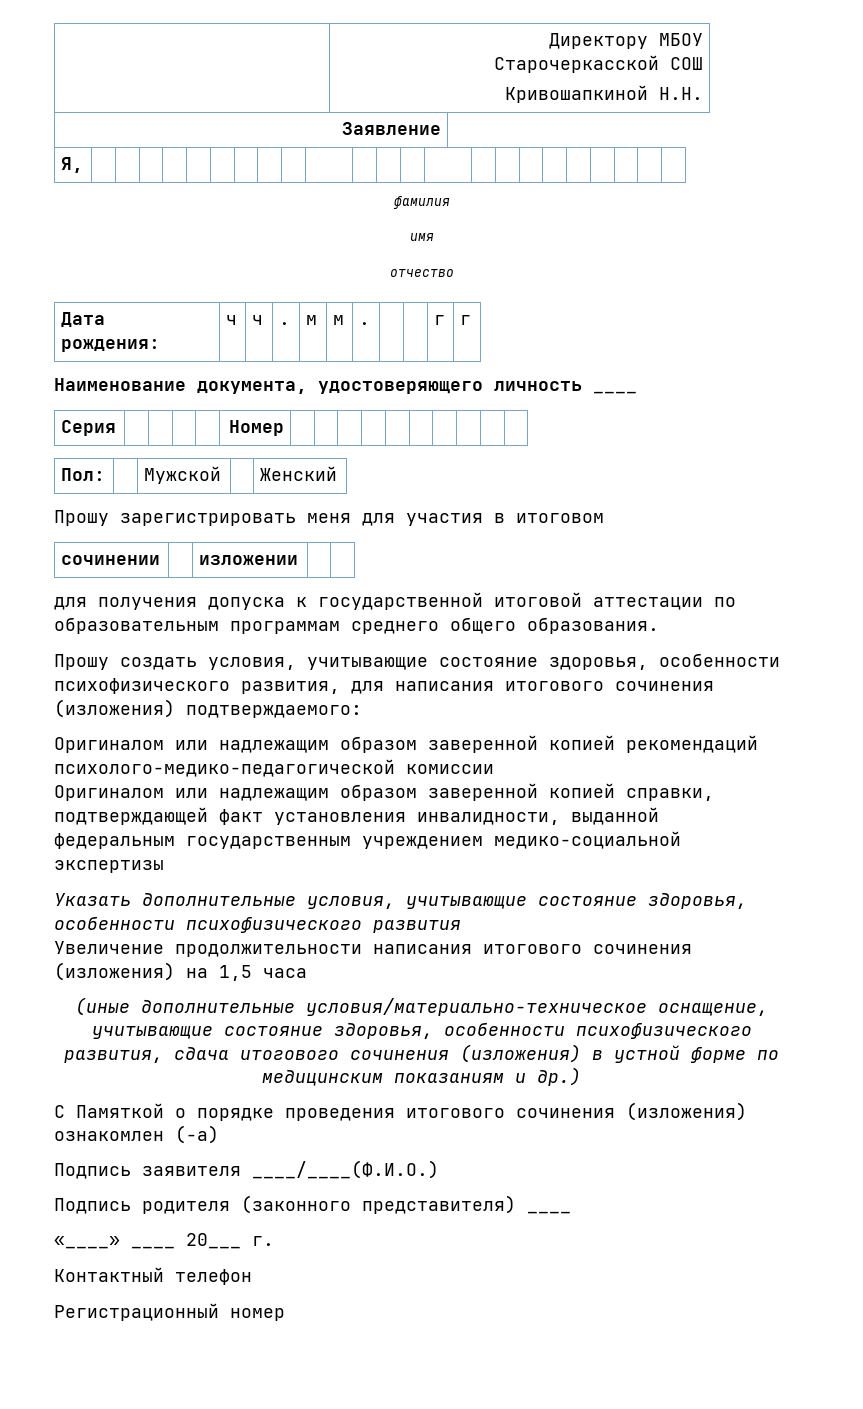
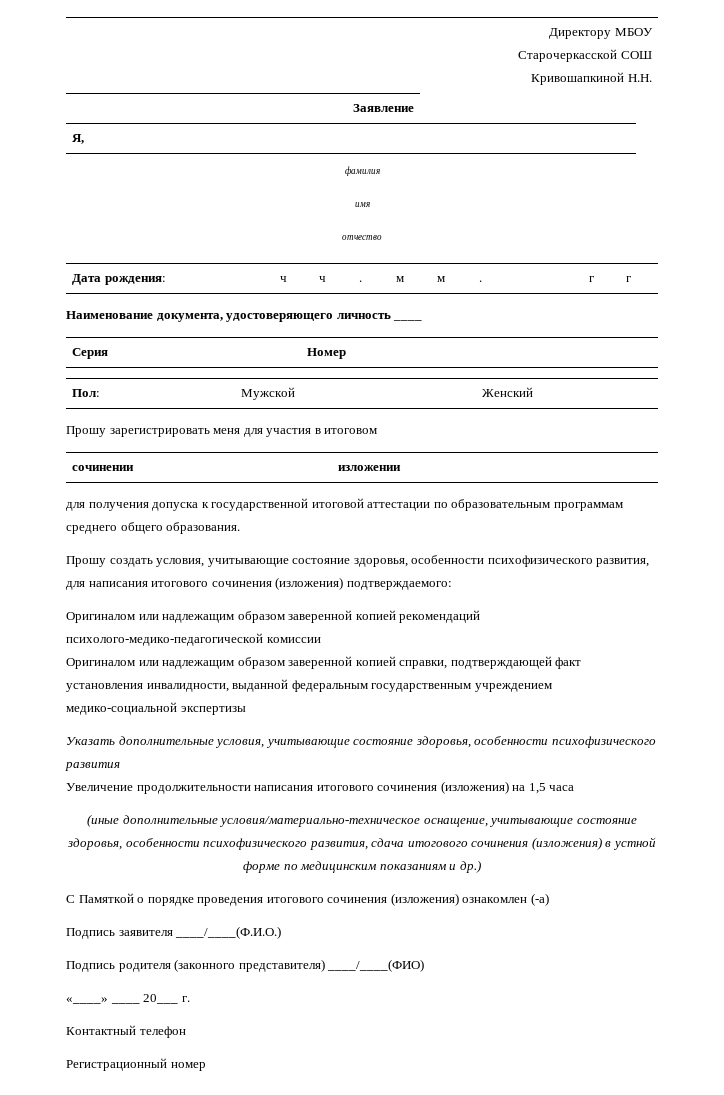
- Подпись родителя (законного представителя) ____
+ Подпись родителя (законного представителя) ____/____(ФИО)

